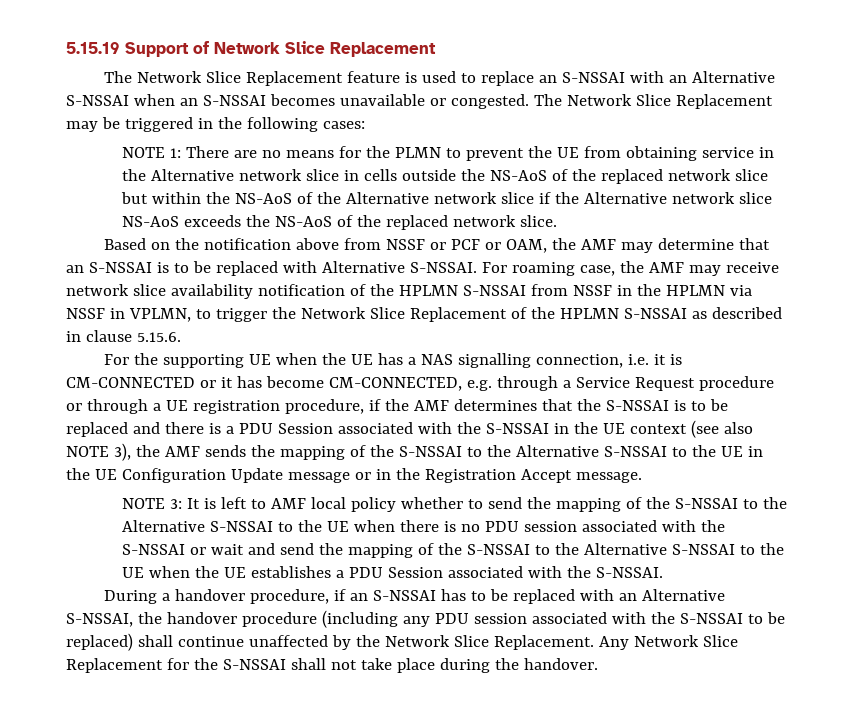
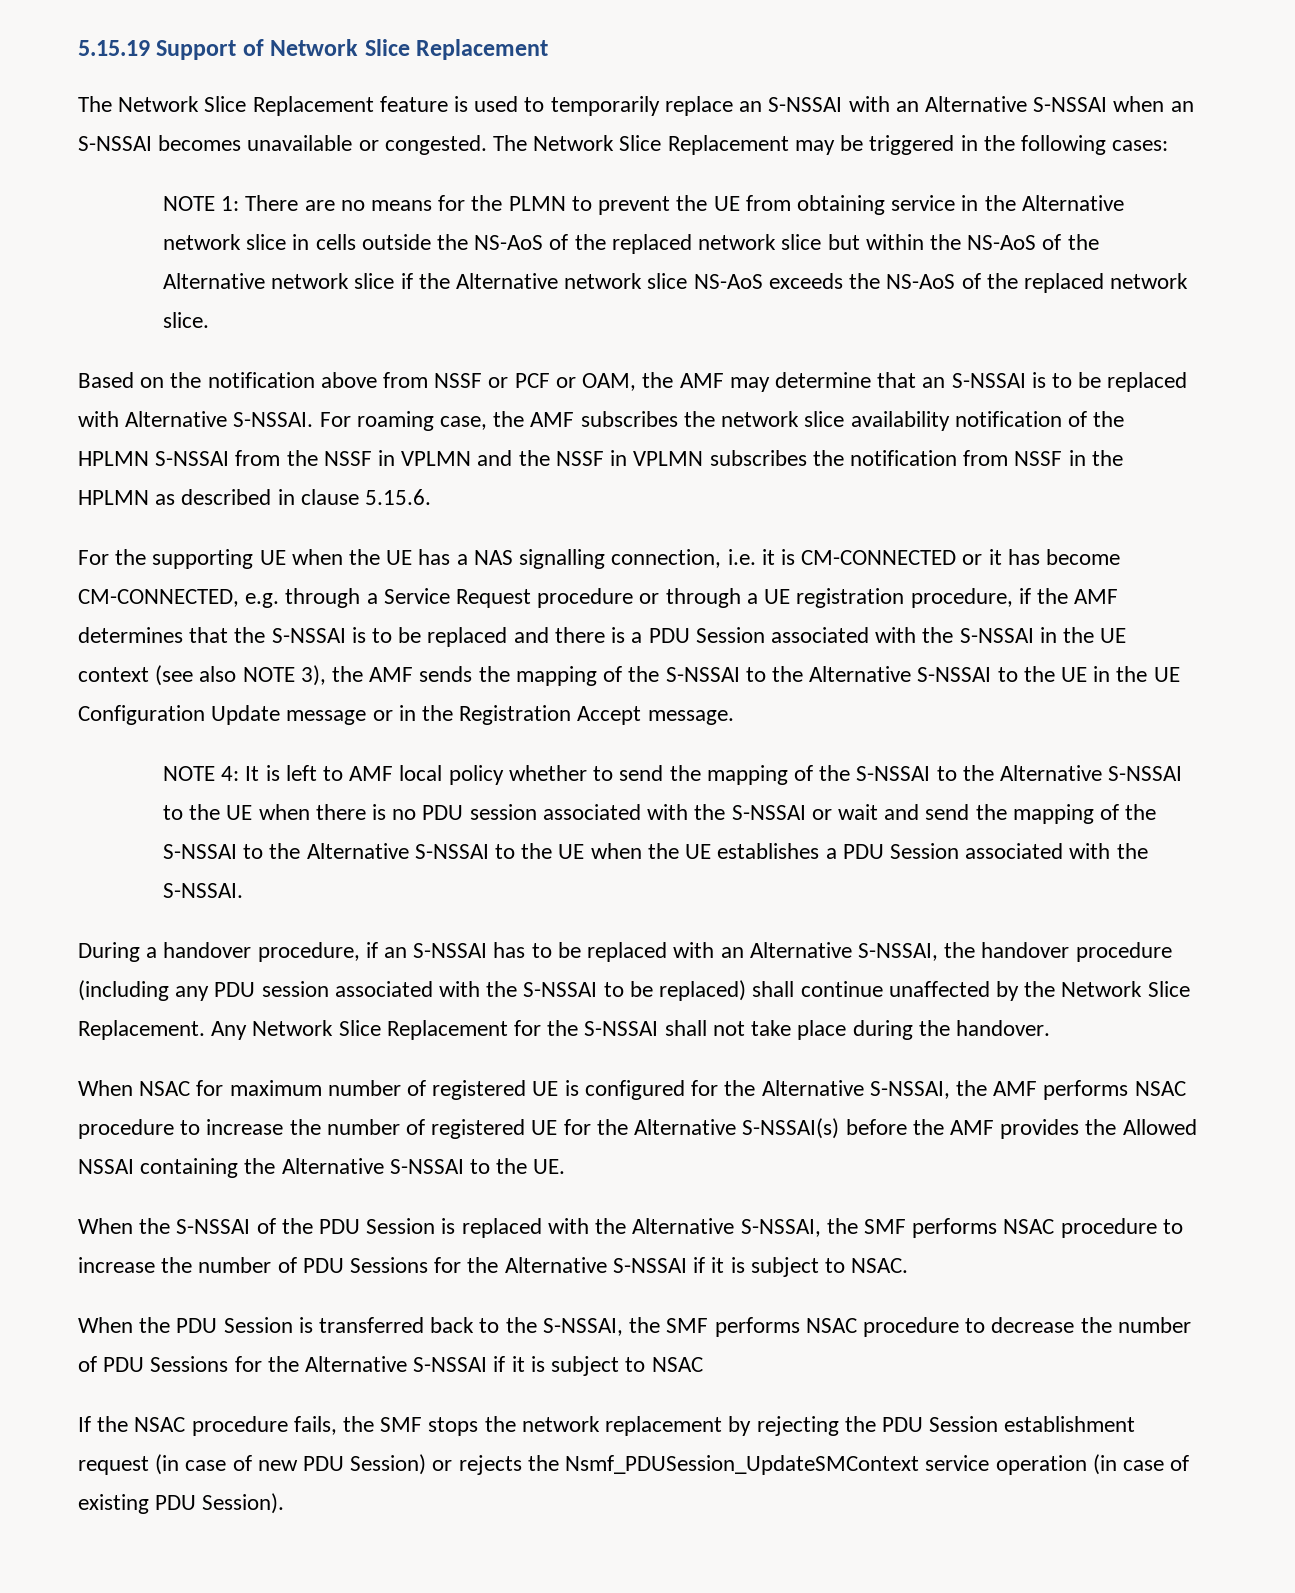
- The Network Slice Replacement feature is used to replace an S-NSSAI with an Alternative S-NSSAI when an S-NSSAI becomes unavailable or congested.
+ The Network Slice Replacement feature is used to temporarily replace an S-NSSAI with an Alternative S-NSSAI when an S-NSSAI becomes unavailable or congested.
- For roaming case, the AMF may receive network slice availability notification of the HPLMN S-NSSAI from NSSF in the HPLMN via NSSF in VPLMN, to trigger the Network Slice Replacement of the HPLMN S-NSSAI as described in clause 5.15.6.
+ For roaming case, the AMF subscribes the network slice availability notification of the HPLMN S-NSSAI from the NSSF in VPLMN and the NSSF in VPLMN subscribes the notification from NSSF in the HPLMN as described in clause 5.15.6.
- NOTE 3: It is left to AMF local policy whether to send the mapping of the S-NSSAI to the Alternative S-NSSAI to the UE when there is no PDU session associated with the S-NSSAI or wait and send the mapping of the S-NSSAI to the Alternative S-NSSAI to the UE when the UE establishes a PDU Session associated with the S-NSSAI.
+ NOTE 4: It is left to AMF local policy whether to send the mapping of the S-NSSAI to the Alternative S-NSSAI to the UE when there is no PDU session associated with the S-NSSAI or wait and send the mapping of the S-NSSAI to the Alternative S-NSSAI to the UE when the UE establishes a PDU Session associated with the S-NSSAI.
+ When NSAC for maximum number of registered UE is configured for the Alternative S-NSSAI, the AMF performs NSAC procedure to increase the number of registered UE for the Alternative S-NSSAI(s) before the AMF provides the Allowed NSSAI containing the Alternative S-NSSAI to the UE.
+ When the S-NSSAI of the PDU Session is replaced with the Alternative S-NSSAI, the SMF performs NSAC procedure to increase the number of PDU Sessions for the Alternative S-NSSAI if it is subject to NSAC.
+ When the PDU Session is transferred back to the S-NSSAI, the SMF performs NSAC procedure to decrease the number of PDU Sessions for the Alternative S-NSSAI if it is subject to NSAC
+ If the NSAC procedure fails, the SMF stops the network replacement by rejecting the PDU Session establishment request (in case of new PDU Session) or rejects the Nsmf_PDUSession_UpdateSMContext service operation (in case of existing PDU Session).

